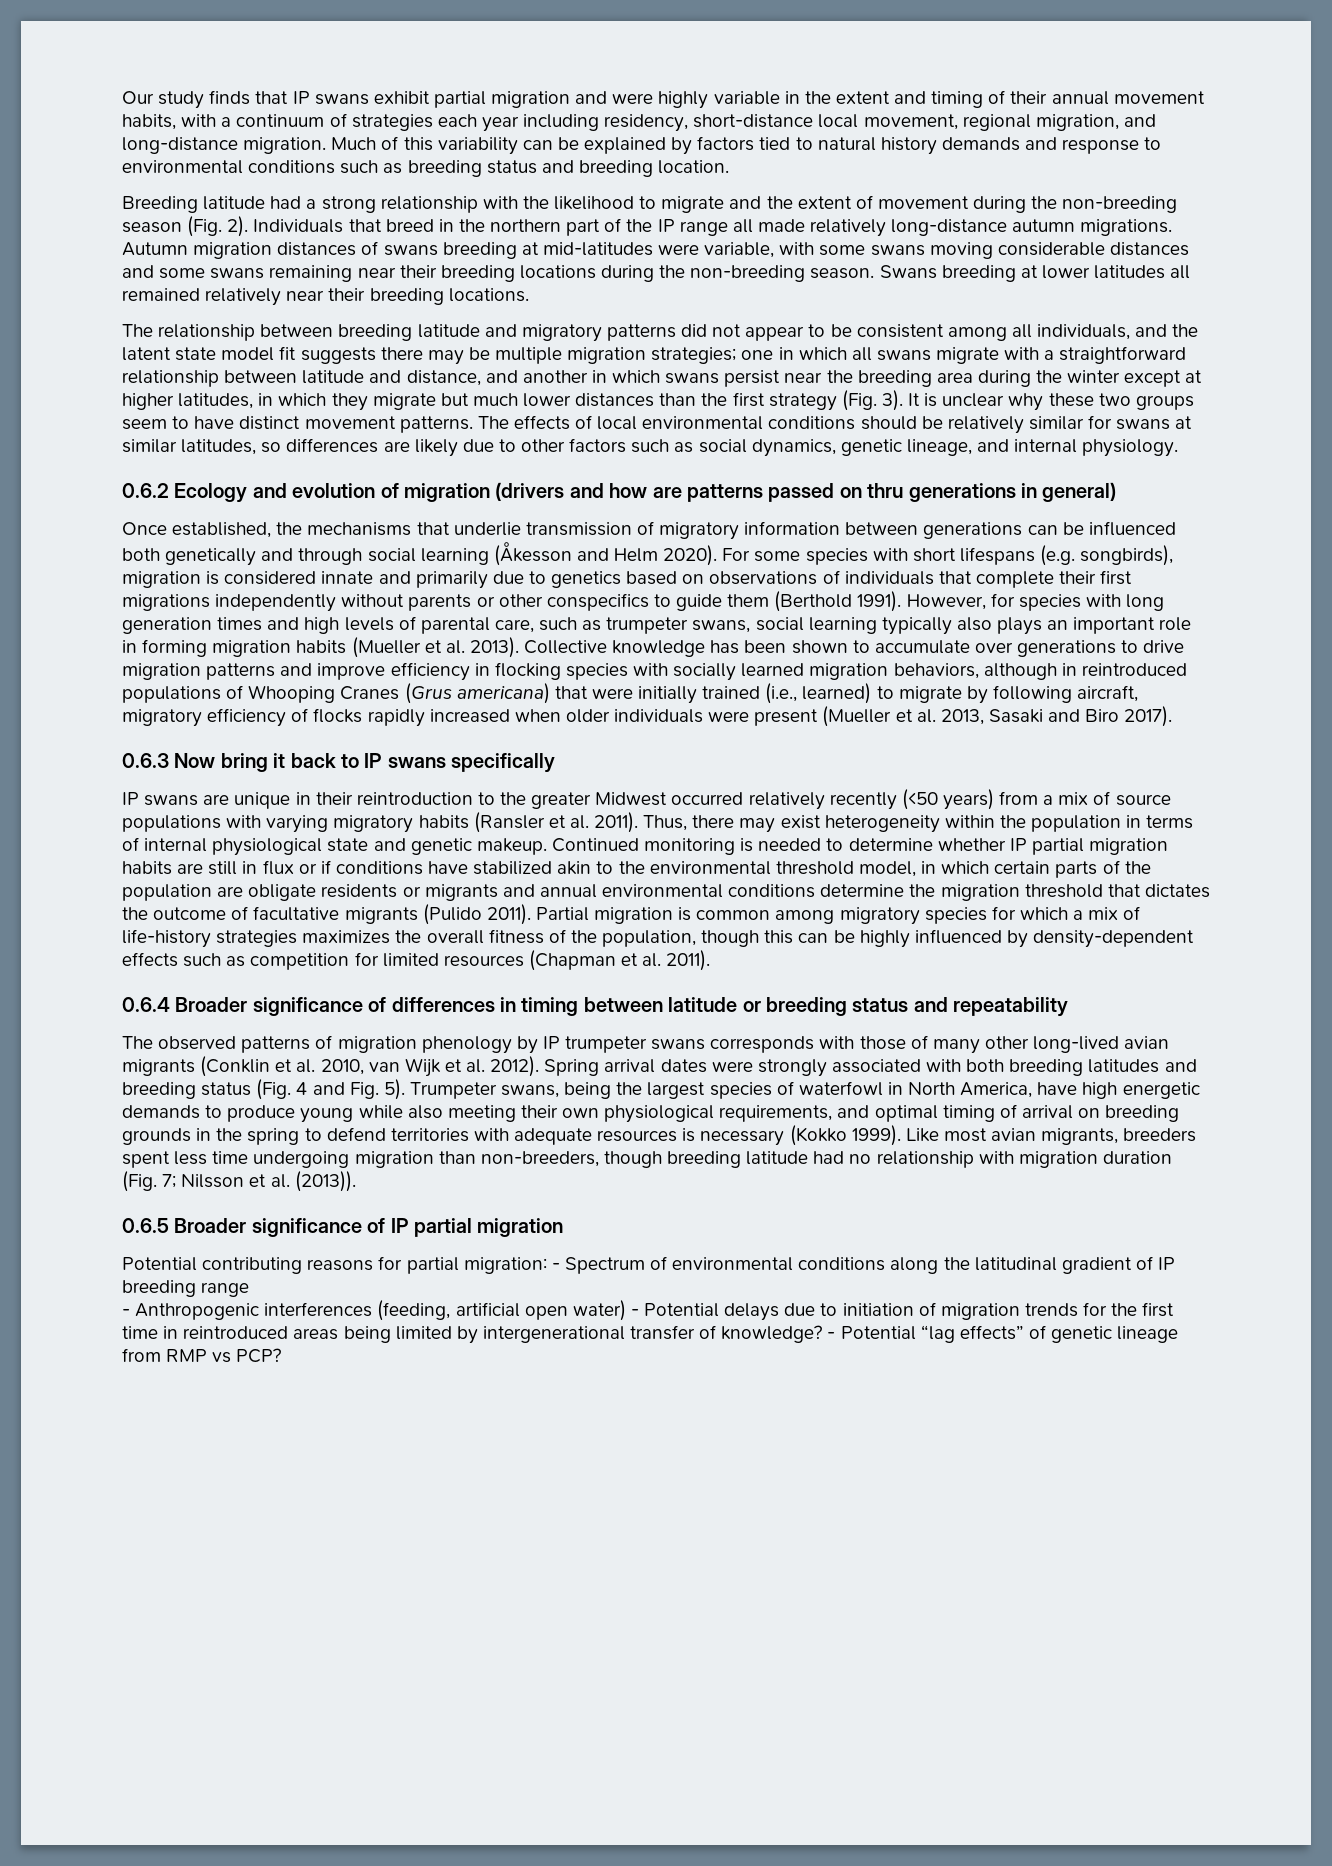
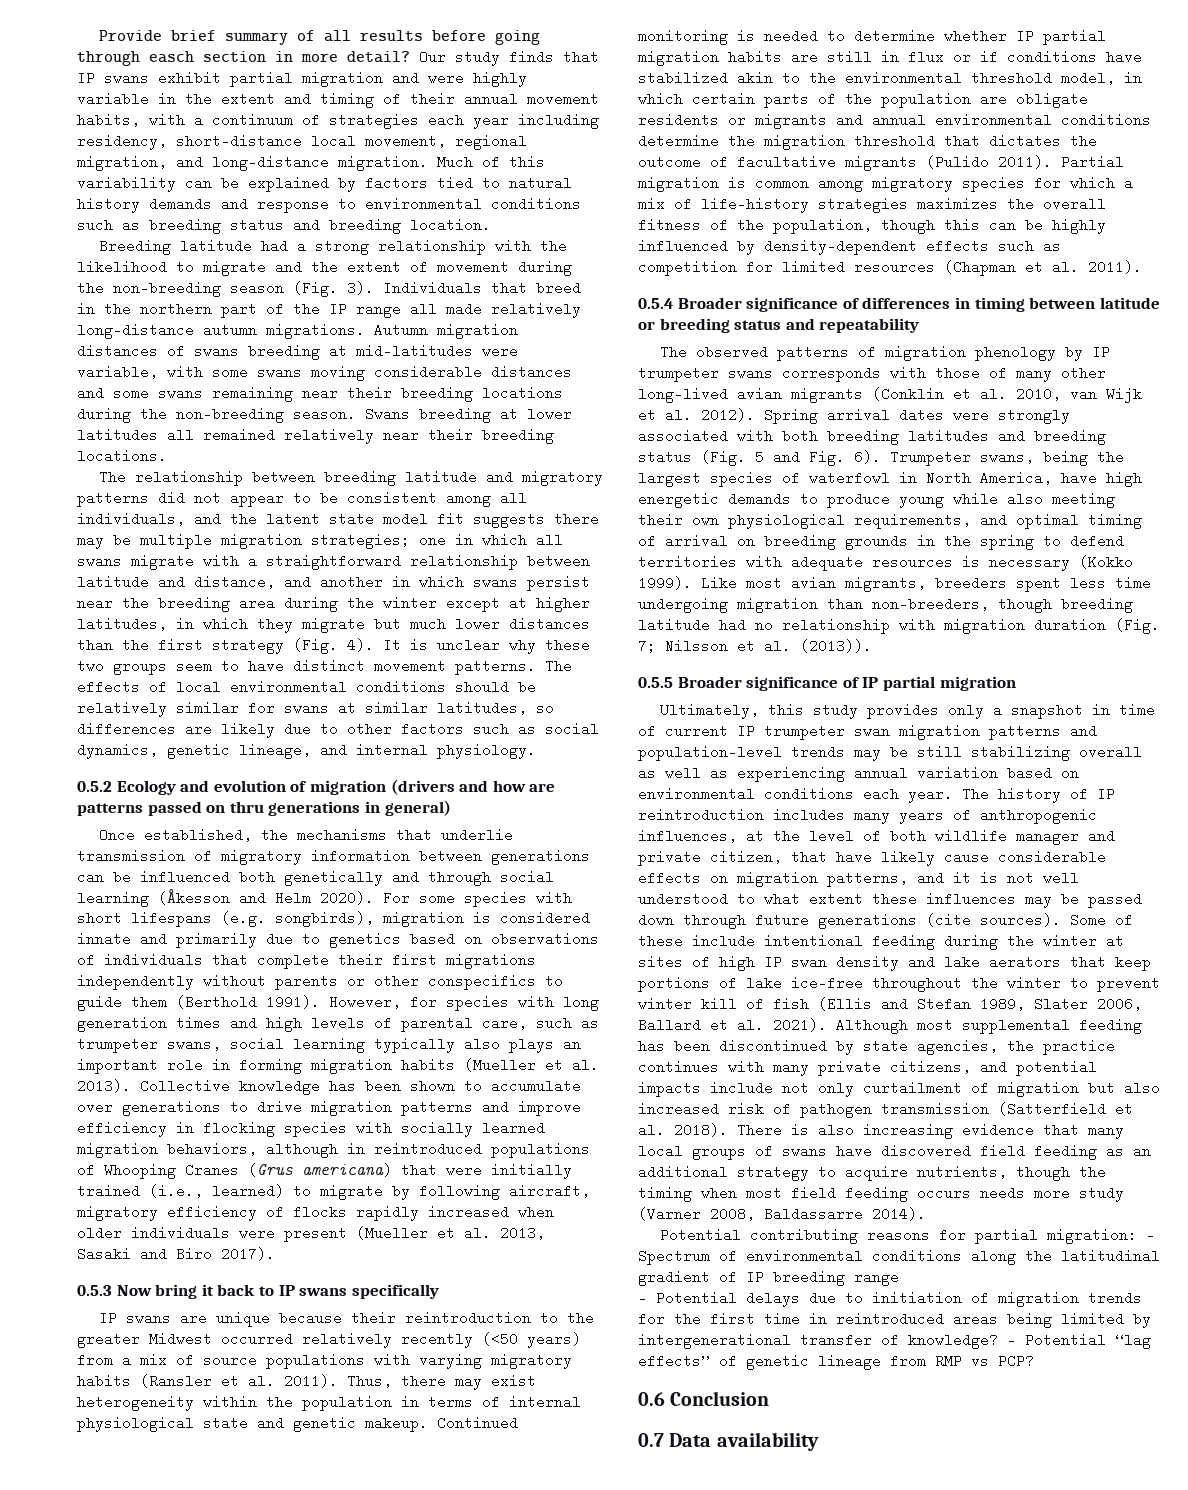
+ Provide brief summary of all results before going through easch section in more detail?
- Breeding latitude had a strong relationship with the likelihood to migrate and the extent of movement during the non-breeding season (Fig. 2).
+ Breeding latitude had a strong relationship with the likelihood to migrate and the extent of movement during the non-breeding season (Fig. 3).
- one in which all swans migrate with a straightforward relationship between latitude and distance, and another in which swans persist near the breeding area during the winter except at higher latitudes, in which they migrate but much lower distances than the first strategy (Fig. 3).
+ one in which all swans migrate with a straightforward relationship between latitude and distance, and another in which swans persist near the breeding area during the winter except at higher latitudes, in which they migrate but much lower distances than the first strategy (Fig. 4).
- 0.6.2 Ecology and evolution of migration (drivers and how are patterns passed on thru generations in general)
+ 0.5.2 Ecology and evolution of migration (drivers and how are patterns passed on thru generations in general)
- 0.6.3 Now bring it back to IP swans specifically
+ 0.5.3 Now bring it back to IP swans specifically
- IP swans are unique in their reintroduction to the greater Midwest occurred relatively recently (<50 years) from a mix of source populations with varying migratory habits (Ransler et al. 2011).
+ IP swans are unique because their reintroduction to the greater Midwest occurred relatively recently (<50 years) from a mix of source populations with varying migratory habits (Ransler et al. 2011).
- 0.6.4 Broader significance of differences in timing between latitude or breeding status and repeatability
+ 0.5.4 Broader significance of differences in timing between latitude or breeding status and repeatability
- Spring arrival dates were strongly associated with both breeding latitudes and breeding status (Fig. 4 and Fig. 5).
+ Spring arrival dates were strongly associated with both breeding latitudes and breeding status (Fig. 5 and Fig. 6).
- 0.6.5 Broader significance of IP partial migration
+ 0.5.5 Broader significance of IP partial migration
+ Ultimately, this study provides only a snapshot in time of current IP trumpeter swan migration patterns and population-level trends may be still stabilizing overall as well as experiencing annual variation based on environmental conditions each year. The history of IP reintroduction includes many years of anthropogenic influences, at the level of both wildlife manager and private citizen, that have likely cause considerable effects on migration patterns, and it is not well understood to what extent these influences may be passed down through future generations (cite sources). Some of these include intentional feeding during the winter at sites of high IP swan density and lake aerators that keep portions of lake ice-free throughout the winter to prevent winter kill of fish (Ellis and Stefan 1989, Slater 2006, Ballard et al. 2021). Although most supplemental feeding has been discontinued by state agencies, the practice continues with many private citizens, and potential impacts include not only curtailment of migration but also increased risk of pathogen transmission (Satterfield et al. 2018). There is also increasing evidence that many local groups of swans have discovered field feeding as an additional strategy to acquire nutrients, though the timing when most field feeding occurs needs more study (Varner 2008, Baldassarre 2014).
- - Anthropogenic interferences (feeding, artificial open water) - Potential delays due to initiation of migration trends for the first time in reintroduced areas being limited by intergenerational transfer of knowledge?
+ - Potential delays due to initiation of migration trends for the first time in reintroduced areas being limited by intergenerational transfer of knowledge?
+ 0.6 Conclusion
+ 0.7 Data availability

